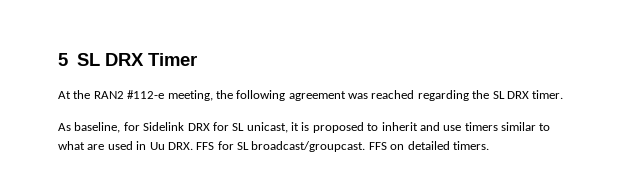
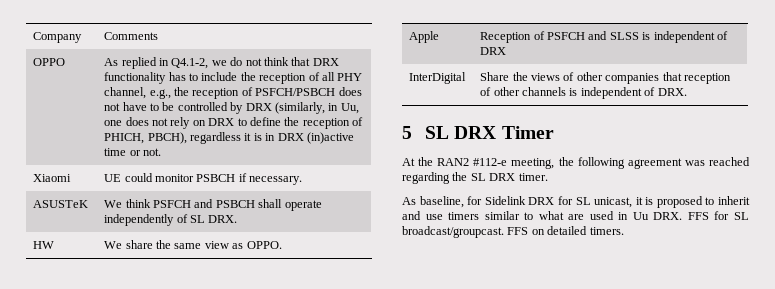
+ Company | Comments
+ OPPO | As replied in Q4.1-2, we do not think that DRX functionality has to include the reception of all PHY channel, e.g., the reception of PSFCH/PSBCH does not have to be controlled by DRX (similarly, in Uu, one does not rely on DRX to define the reception of PHICH, PBCH), regardless it is in DRX (in)active time or not.
+ Xiaomi | UE could monitor PSBCH if necessary.
+ ASUSTeK | We think PSFCH and PSBCH shall operate independently of SL DRX.
+ HW | We share the same view as OPPO.
+ Apple | Reception of PSFCH and SLSS is independent of DRX
+ InterDigital | Share the views of other companies that reception of other channels is independent of DRX.

